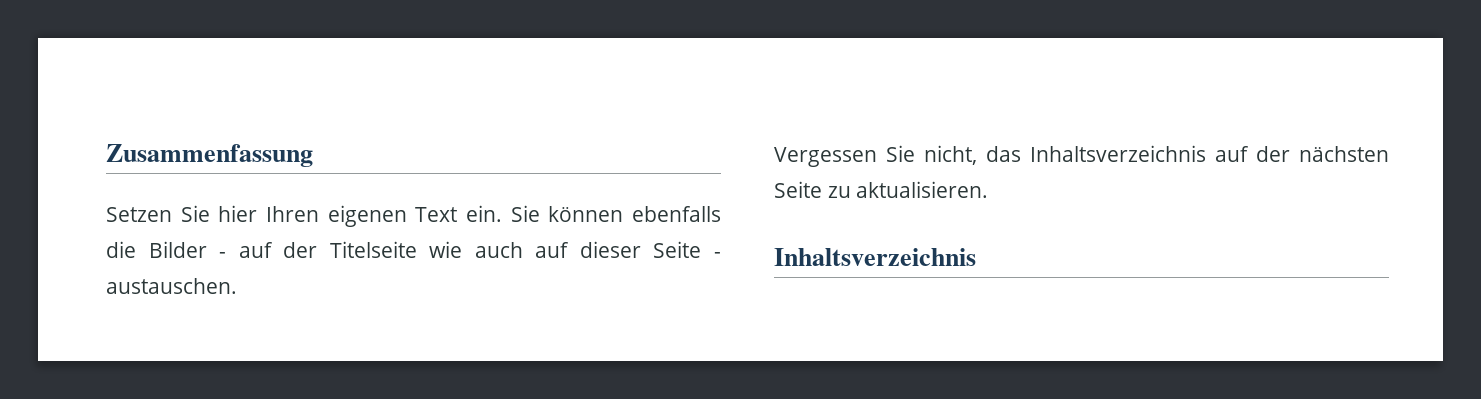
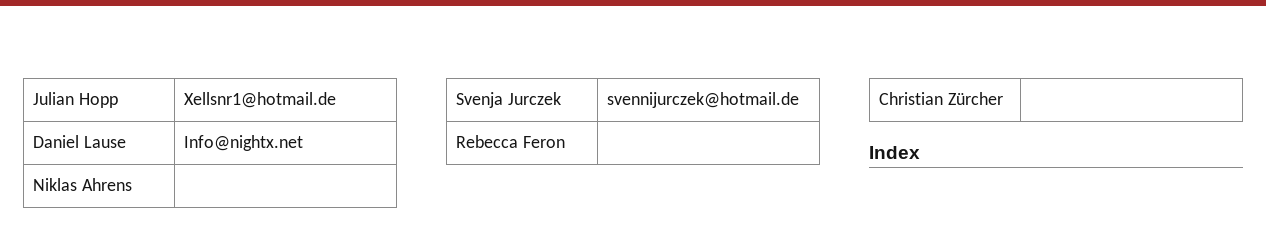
- Zusammenfassung
- Setzen Sie hier Ihren eigenen Text ein. Sie können ebenfalls die Bilder - auf der Titelseite wie auch auf dieser Seite - austauschen.
- Vergessen Sie nicht, das Inhaltsverzeichnis auf der nächsten Seite zu aktualisieren.
- Inhaltsverzeichnis
+ Julian Hopp | Xellsnr1@hotmail.de
+ Daniel Lause | Info@nightx.net
+ Niklas Ahrens |
+ Svenja Jurczek | svennijurczek@hotmail.de
+ Rebecca Feron |
+ Christian Zürcher |
+ Index

